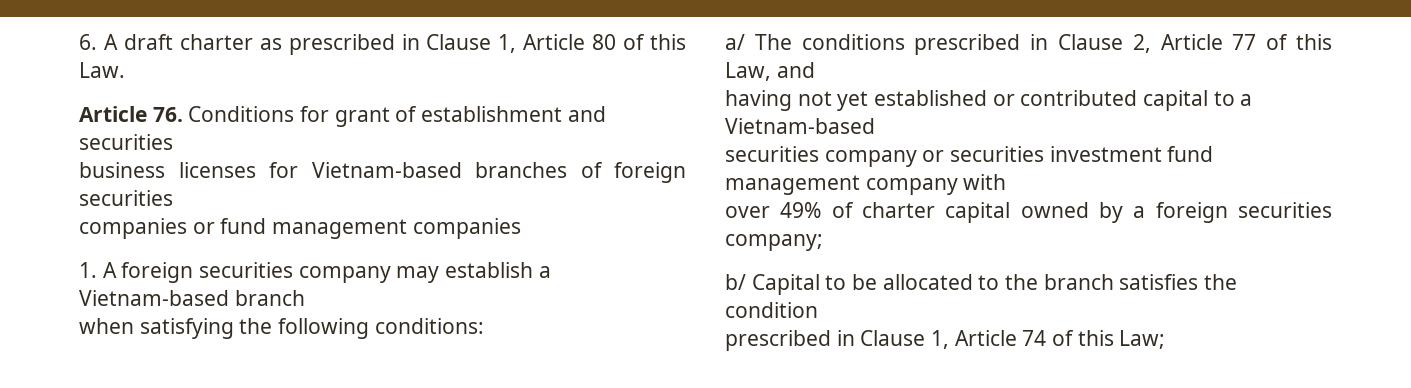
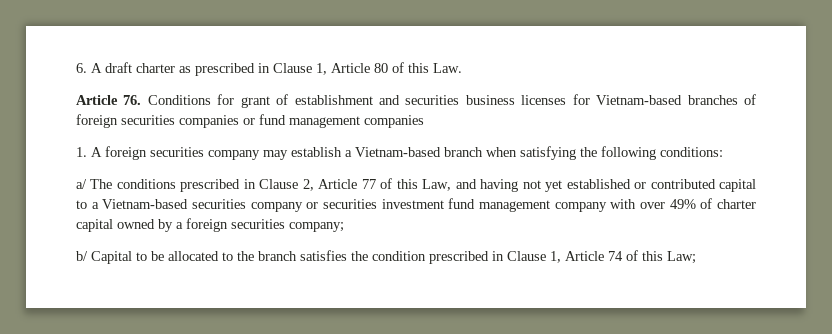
- Article 76. Conditions for grant of establishment and securities
- business licenses for Vietnam-based branches of foreign securities
- companies or fund management companies
+ Article 76. Conditions for grant of establishment and securities business licenses for Vietnam-based branches of foreign securities companies or fund management companies
- 1. A foreign securities company may establish a Vietnam-based branch
- when satisfying the following conditions:
+ 1. A foreign securities company may establish a Vietnam-based branch when satisfying the following conditions:
- a/ The conditions prescribed in Clause 2, Article 77 of this Law, and
- having not yet established or contributed capital to a Vietnam-based
- securities company or securities investment fund management company with
- over 49% of charter capital owned by a foreign securities company;
+ a/ The conditions prescribed in Clause 2, Article 77 of this Law, and having not yet established or contributed capital to a Vietnam-based securities company or securities investment fund management company with over 49% of charter capital owned by a foreign securities company;
- b/ Capital to be allocated to the branch satisfies the condition
- prescribed in Clause 1, Article 74 of this Law;
+ b/ Capital to be allocated to the branch satisfies the condition prescribed in Clause 1, Article 74 of this Law;

